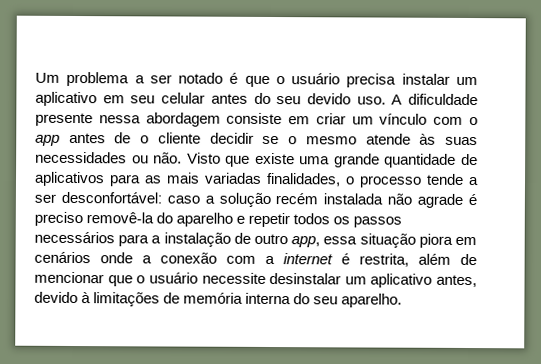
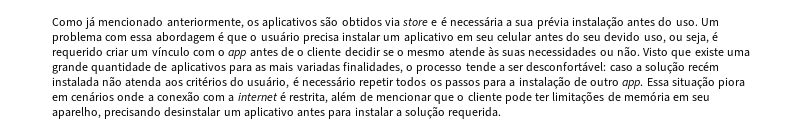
- Um problema a ser notado é que o usuário precisa instalar um aplicativo em seu celular antes do seu devido uso. A dificuldade presente nessa abordagem consiste em criar um vínculo com o app antes de o cliente decidir se o mesmo atende às suas necessidades ou não.
+ Como já mencionado anteriormente, os aplicativos são obtidos via store e é necessária a sua prévia instalação antes do uso. Um problema com essa abordagem é que o usuário precisa instalar um aplicativo em seu celular antes do seu devido uso, ou seja, é requerido criar um vínculo com o app antes de o cliente decidir se o mesmo atende às suas necessidades ou não.
- Visto que existe uma grande quantidade de aplicativos para as mais variadas finalidades, o processo tende a ser desconfortável: caso a solução recém instalada não agrade é preciso removê-la do aparelho e repetir todos os passos necessários para a instalação de outro app, essa situação piora em cenários onde a conexão com a internet é restrita, além de mencionar que o usuário necessite desinstalar um aplicativo antes, devido à limitações de memória interna do seu aparelho.
+ Visto que existe uma grande quantidade de aplicativos para as mais variadas finalidades, o processo tende a ser desconfortável: caso a solução recém instalada não atenda aos critérios do usuário, é necessário repetir todos os passos para a instalação de outro app. Essa situação piora em cenários onde a conexão com a internet é restrita, além de mencionar que o cliente pode ter limitações de memória em seu aparelho, precisando desinstalar um aplicativo antes para instalar a solução requerida.

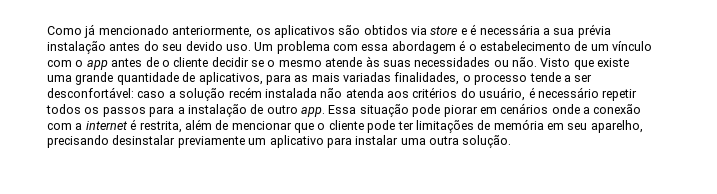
- Como já mencionado anteriormente, os aplicativos são obtidos via store e é necessária a sua prévia instalação antes do uso.
+ Como já mencionado anteriormente, os aplicativos são obtidos via store e é necessária a sua prévia instalação antes do seu devido uso.
- Um problema com essa abordagem é que o usuário precisa instalar um aplicativo em seu celular antes do seu devido uso, ou seja, é requerido criar um vínculo com o app antes de o cliente decidir se o mesmo atende às suas necessidades ou não.
+ Um problema com essa abordagem é o estabelecimento de um vínculo com o app antes de o cliente decidir se o mesmo atende às suas necessidades ou não.
- Visto que existe uma grande quantidade de aplicativos para as mais variadas finalidades, o processo tende a ser desconfortável: caso a solução recém instalada não atenda aos critérios do usuário, é necessário repetir todos os passos para a instalação de outro app.
+ Visto que existe uma grande quantidade de aplicativos, para as mais variadas finalidades, o processo tende a ser desconfortável: caso a solução recém instalada não atenda aos critérios do usuário, é necessário repetir todos os passos para a instalação de outro app.
- Essa situação piora em cenários onde a conexão com a internet é restrita, além de mencionar que o cliente pode ter limitações de memória em seu aparelho, precisando desinstalar um aplicativo antes para instalar a solução requerida.
+ Essa situação pode piorar em cenários onde a conexão com a internet é restrita, além de mencionar que o cliente pode ter limitações de memória em seu aparelho, precisando desinstalar previamente um aplicativo para instalar uma outra solução.

